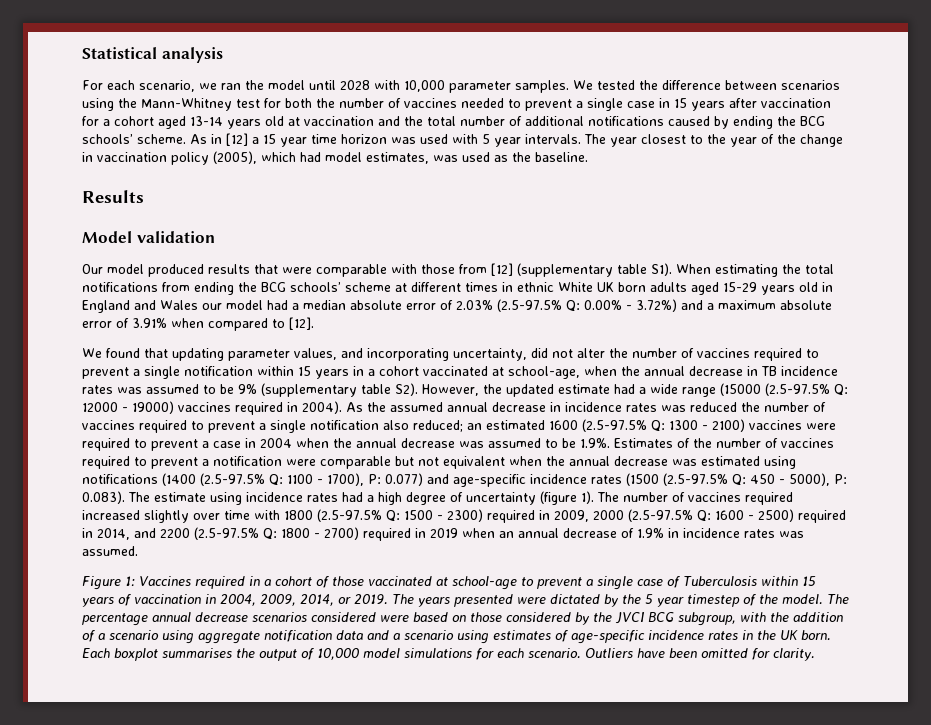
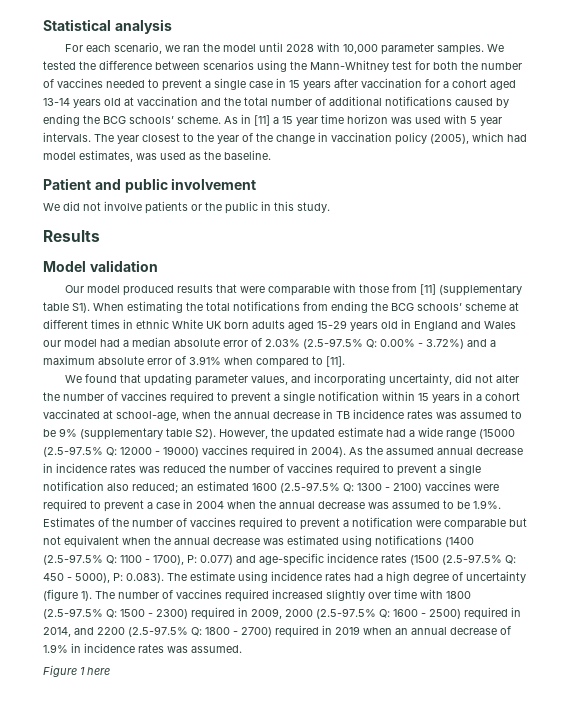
- As in [12] a 15 year time horizon was used with 5 year intervals.
+ As in [11] a 15 year time horizon was used with 5 year intervals.
+ Patient and public involvement
+ We did not involve patients or the public in this study.
- Our model produced results that were comparable with those from [12] (supplementary table S1). When estimating the total notifications from ending the BCG schools’ scheme at different times in ethnic White UK born adults aged 15-29 years old in England and Wales our model had a median absolute error of 2.03% (2.5-97.5% Q:
+ Our model produced results that were comparable with those from [11] (supplementary table S1). When estimating the total notifications from ending the BCG schools’ scheme at different times in ethnic White UK born adults aged 15-29 years old in England and Wales our model had a median absolute error of 2.03% (2.5-97.5% Q:
- 0.00% - 3.72%) and a maximum absolute error of 3.91% when compared to [12].
+ 0.00% - 3.72%) and a maximum absolute error of 3.91% when compared to [11].
- Figure 1: Vaccines required in a cohort of those vaccinated at school-age to prevent a single case of Tuberculosis within 15 years of vaccination in 2004, 2009, 2014, or 2019. The years presented were dictated by the 5 year timestep of the model. The percentage annual decrease scenarios considered were based on those considered by the JVCI BCG subgroup, with the addition of a scenario using aggregate notification data and a scenario using estimates of age-specific incidence rates in the UK born. Each boxplot summarises the output of 10,000 model simulations for each scenario. Outliers have been omitted for clarity.
+ Figure 1 here

